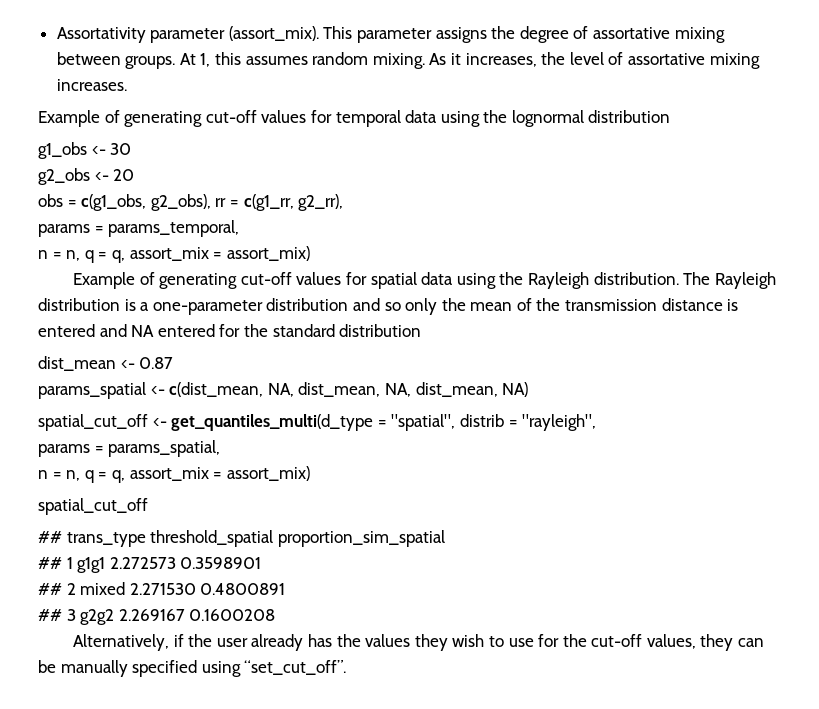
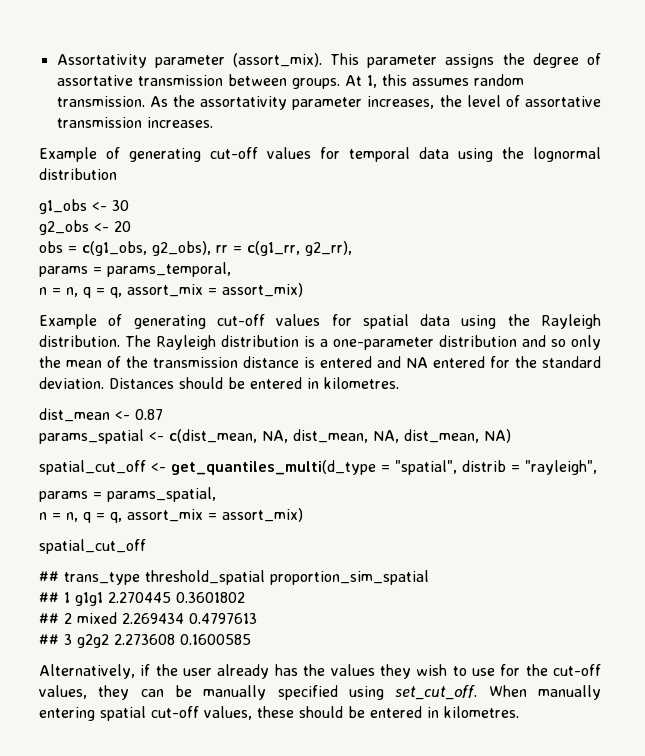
- This parameter assigns the degree of assortative mixing between groups.
+ This parameter assigns the degree of assortative transmission between groups.
- At 1, this assumes random mixing. As it increases, the level of assortative mixing increases.
+ At 1, this assumes random transmission. As the assortativity parameter increases, the level of assortative transmission increases.
- The Rayleigh distribution is a one-parameter distribution and so only the mean of the transmission distance is entered and NA entered for the standard distribution
+ The Rayleigh distribution is a one-parameter distribution and so only the mean of the transmission distance is entered and NA entered for the standard deviation. Distances should be entered in kilometres.
- ## 1 g1g1 2.272573 0.3598901
+ ## 1 g1g1 2.270445 0.3601802
- ## 2 mixed 2.271530 0.4800891
+ ## 2 mixed 2.269434 0.4797613
- ## 3 g2g2 2.269167 0.1600208
+ ## 3 g2g2 2.273608 0.1600585
- Alternatively, if the user already has the values they wish to use for the cut-off values, they can be manually specified using “set_cut_off”.
+ Alternatively, if the user already has the values they wish to use for the cut-off values, they can be manually specified using set_cut_off. When manually entering spatial cut-off values, these should be entered in kilometres.

